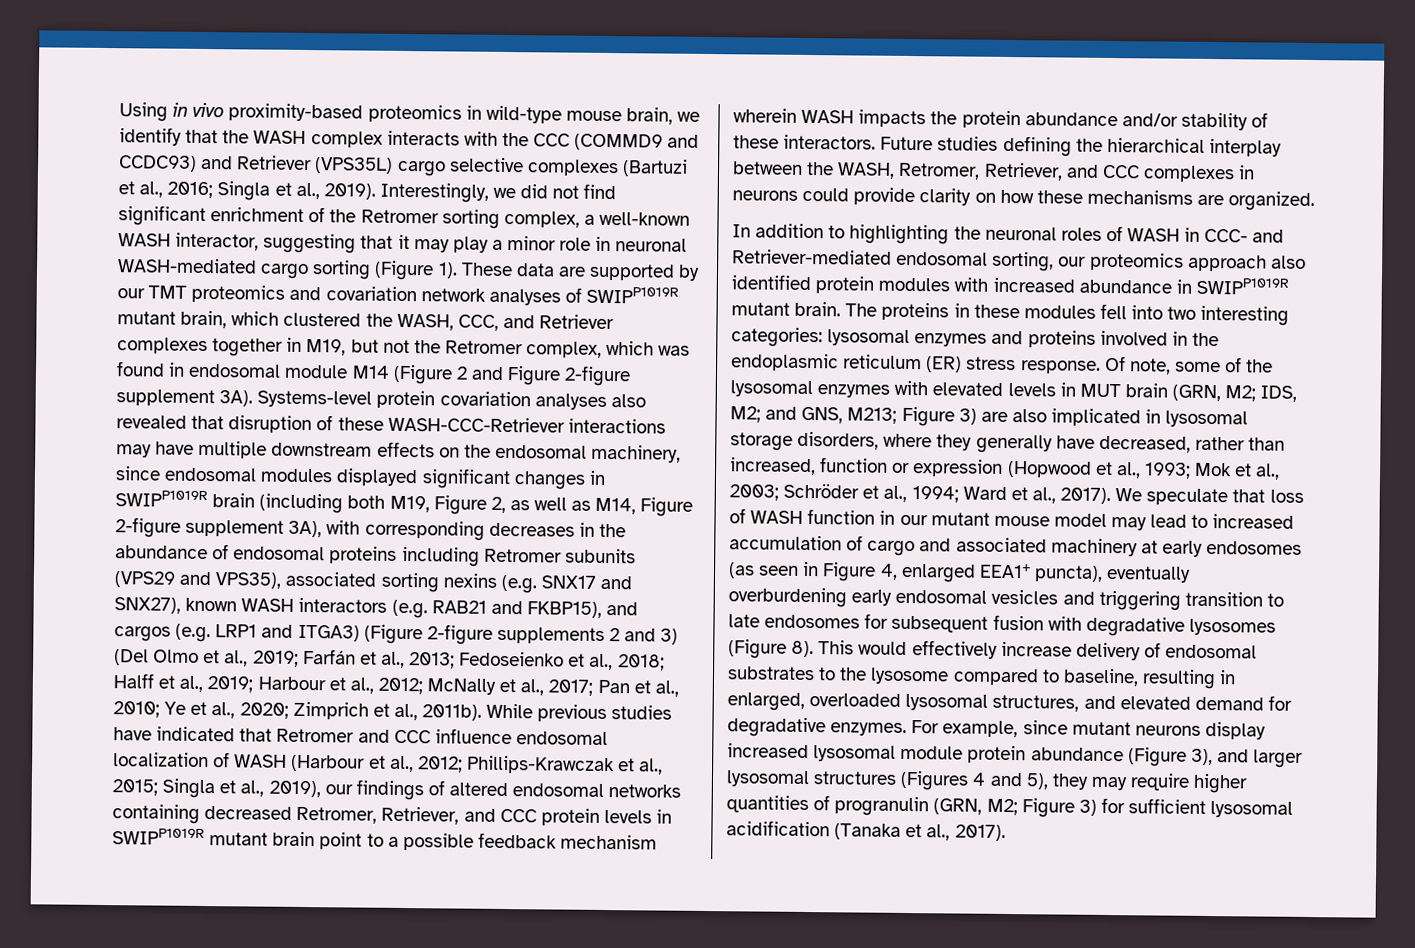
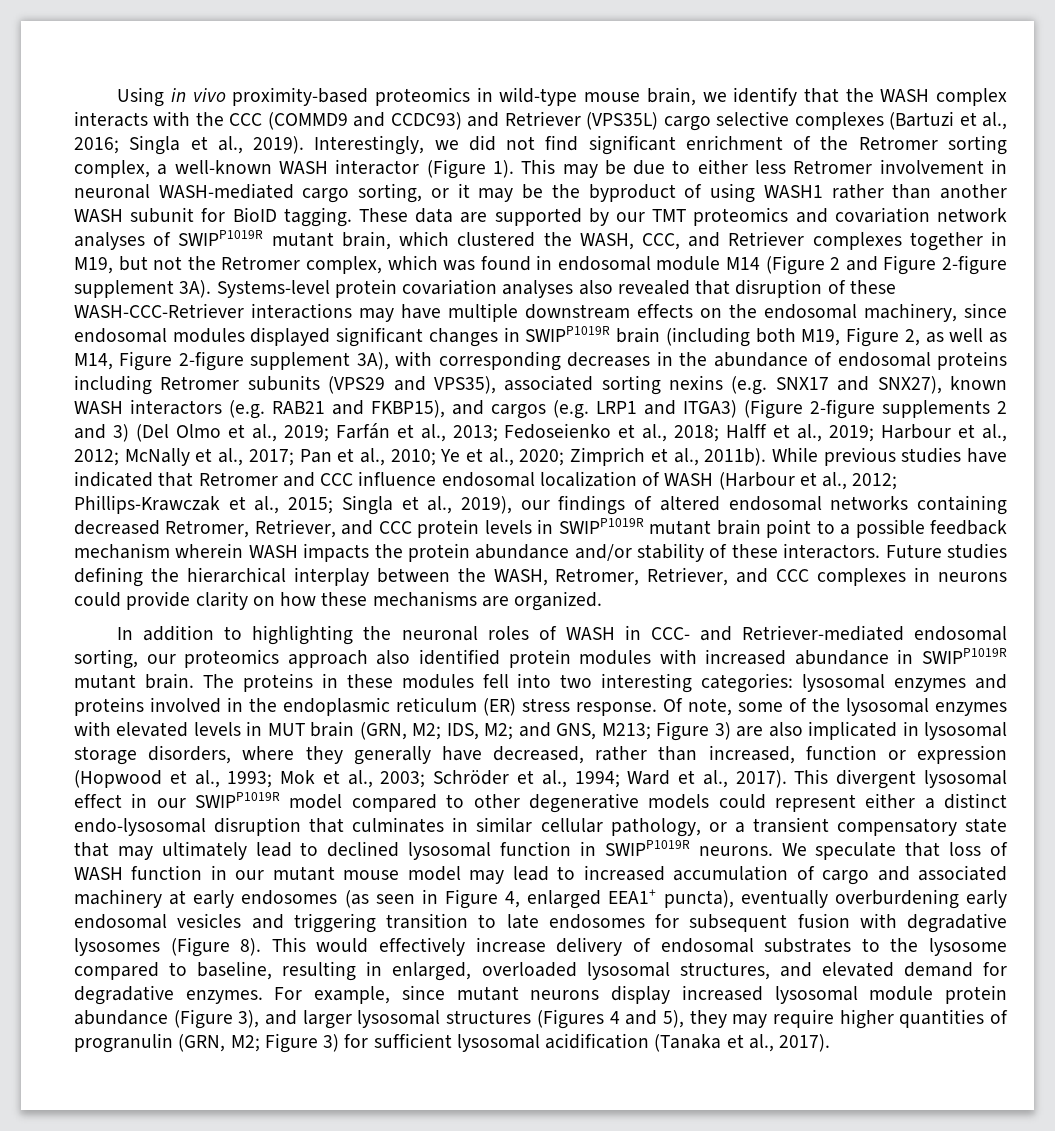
- Interestingly, we did not find significant enrichment of the Retromer sorting complex, a well-known WASH interactor, suggesting that it may play a minor role in neuronal WASH-mediated cargo sorting (Figure 1).
+ Interestingly, we did not find significant enrichment of the Retromer sorting complex, a well-known WASH interactor (Figure 1). This may be due to either less Retromer involvement in neuronal WASH-mediated cargo sorting, or it may be the byproduct of using WASH1 rather than another WASH subunit for BioID tagging.
+ This divergent lysosomal effect in our SWIPP1019R model compared to other degenerative models could represent either a distinct endo-lysosomal disruption that culminates in similar cellular pathology, or a transient compensatory state that may ultimately lead to declined lysosomal function in SWIPP1019R neurons.

